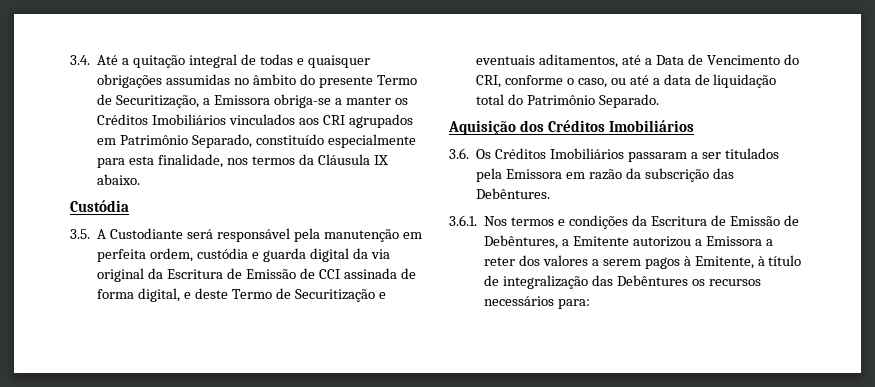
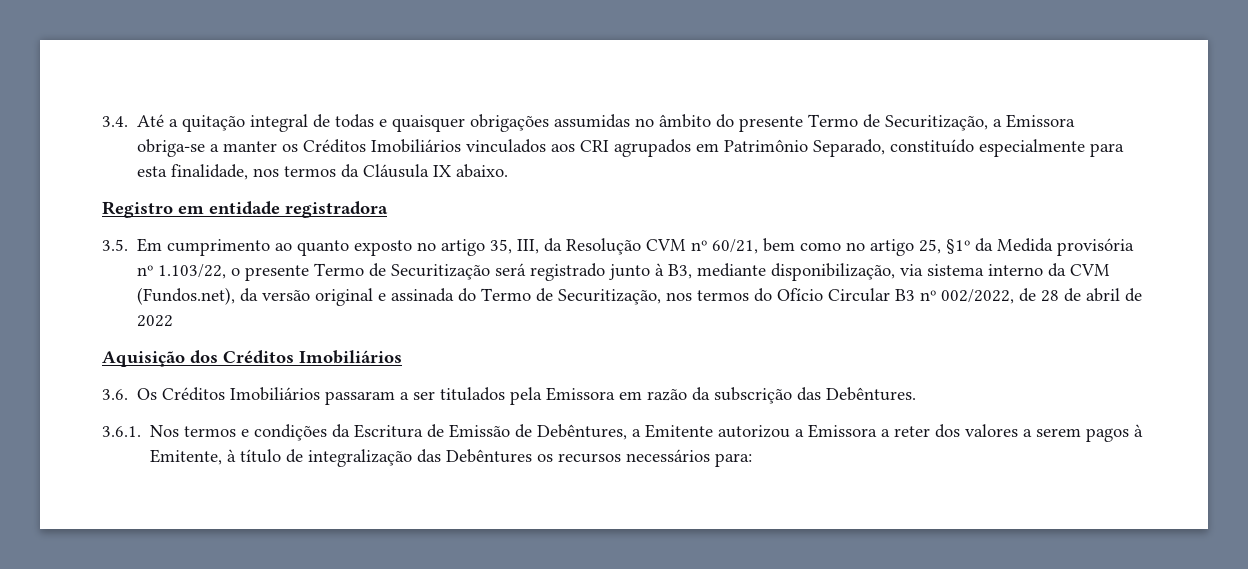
- Custódia
- 3.5. A Custodiante será responsável pela manutenção em perfeita ordem, custódia e guarda digital da via original da Escritura de Emissão de CCI assinada de forma digital, e deste Termo de Securitização e eventuais aditamentos, até a Data de Vencimento do CRI, conforme o caso, ou até a data de liquidação total do Patrimônio Separado.
+ Registro em entidade registradora
+ 3.5. Em cumprimento ao quanto exposto no artigo 35, III, da Resolução CVM nº 60/21, bem como no artigo 25, §1º da Medida provisória nº 1.103/22, o presente Termo de Securitização será registrado junto à B3, mediante disponibilização, via sistema interno da CVM (Fundos.net), da versão original e assinada do Termo de Securitização, nos termos do Ofício Circular B3 nº 002/2022, de 28 de abril de 2022

